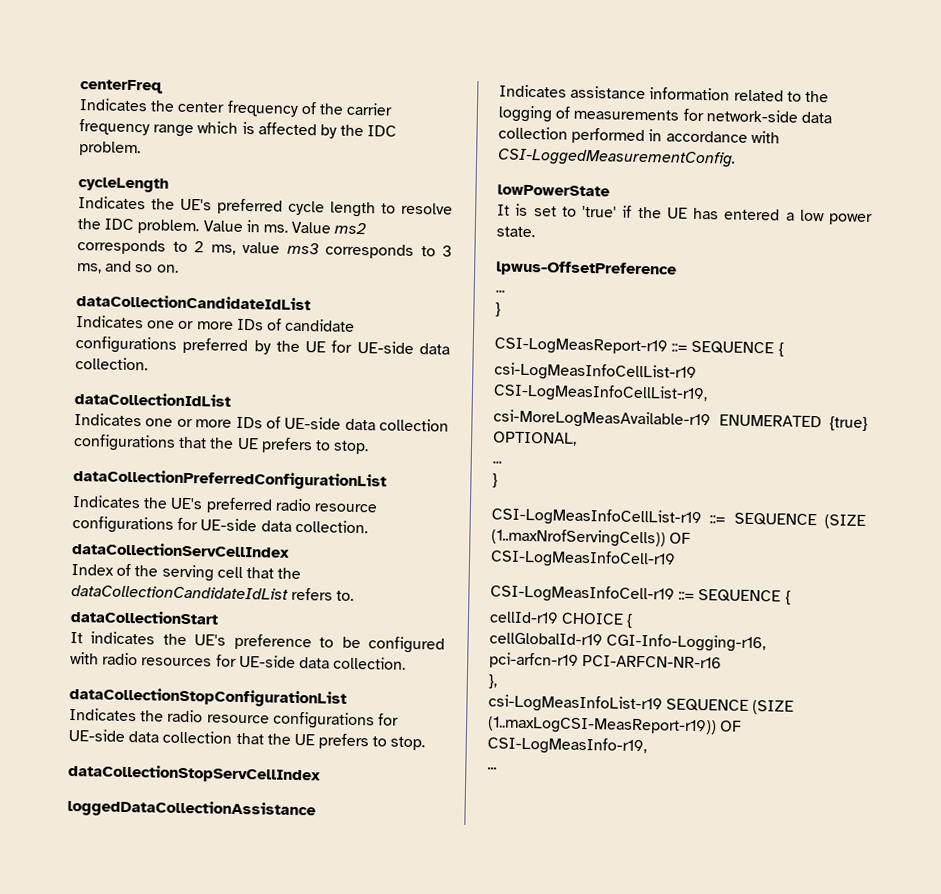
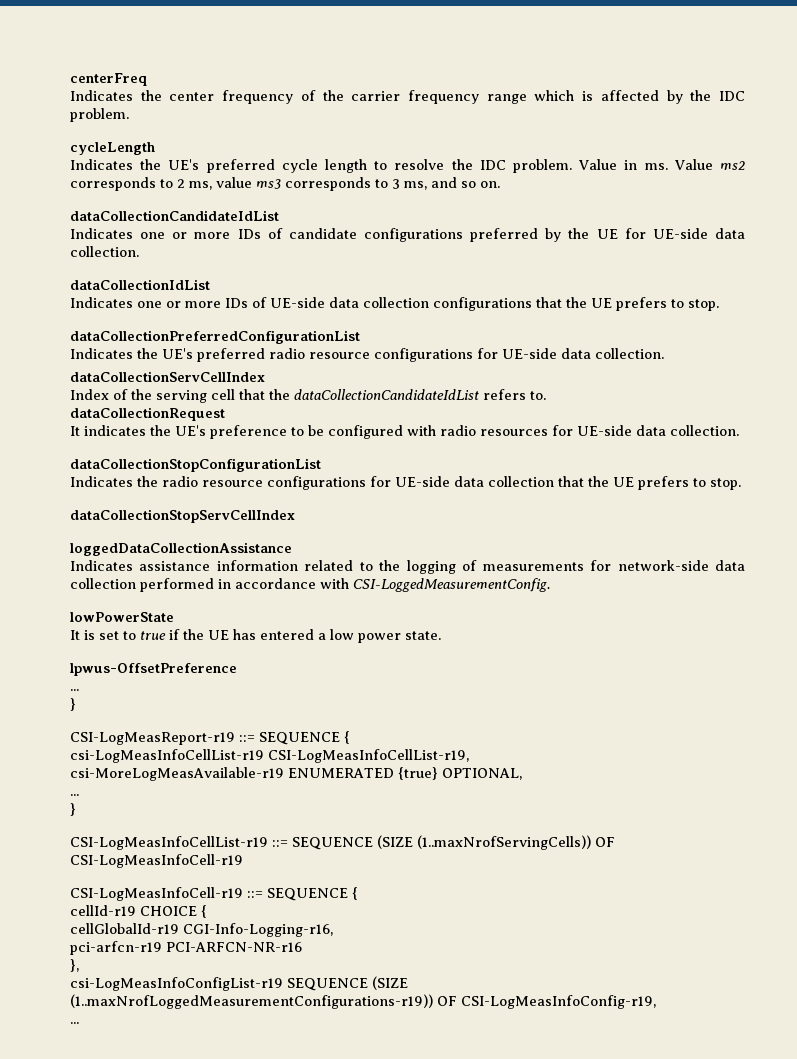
- dataCollectionStart
+ dataCollectionRequest
- It is set to 'true' if the UE has entered a low power state.
+ It is set to true if the UE has entered a low power state.
- csi-LogMeasInfoList-r19 SEQUENCE (SIZE (1..maxLogCSI-MeasReport-r19)) OF CSI-LogMeasInfo-r19,
+ csi-LogMeasInfoConfigList-r19 SEQUENCE (SIZE (1..maxNrofLoggedMeasurementConfigurations-r19)) OF CSI-LogMeasInfoConfig-r19,

